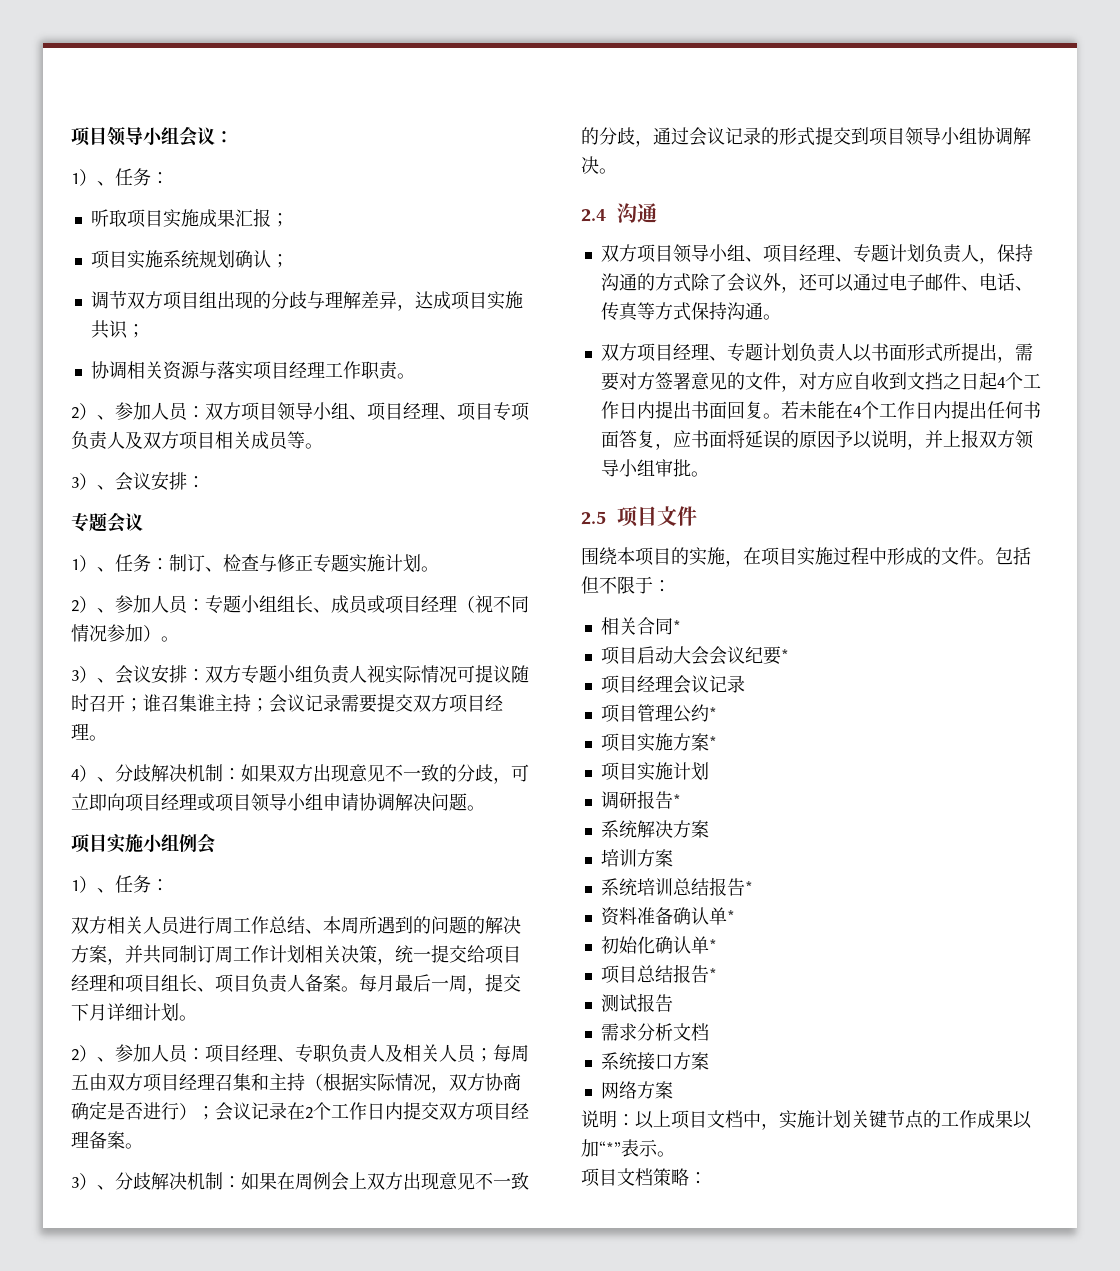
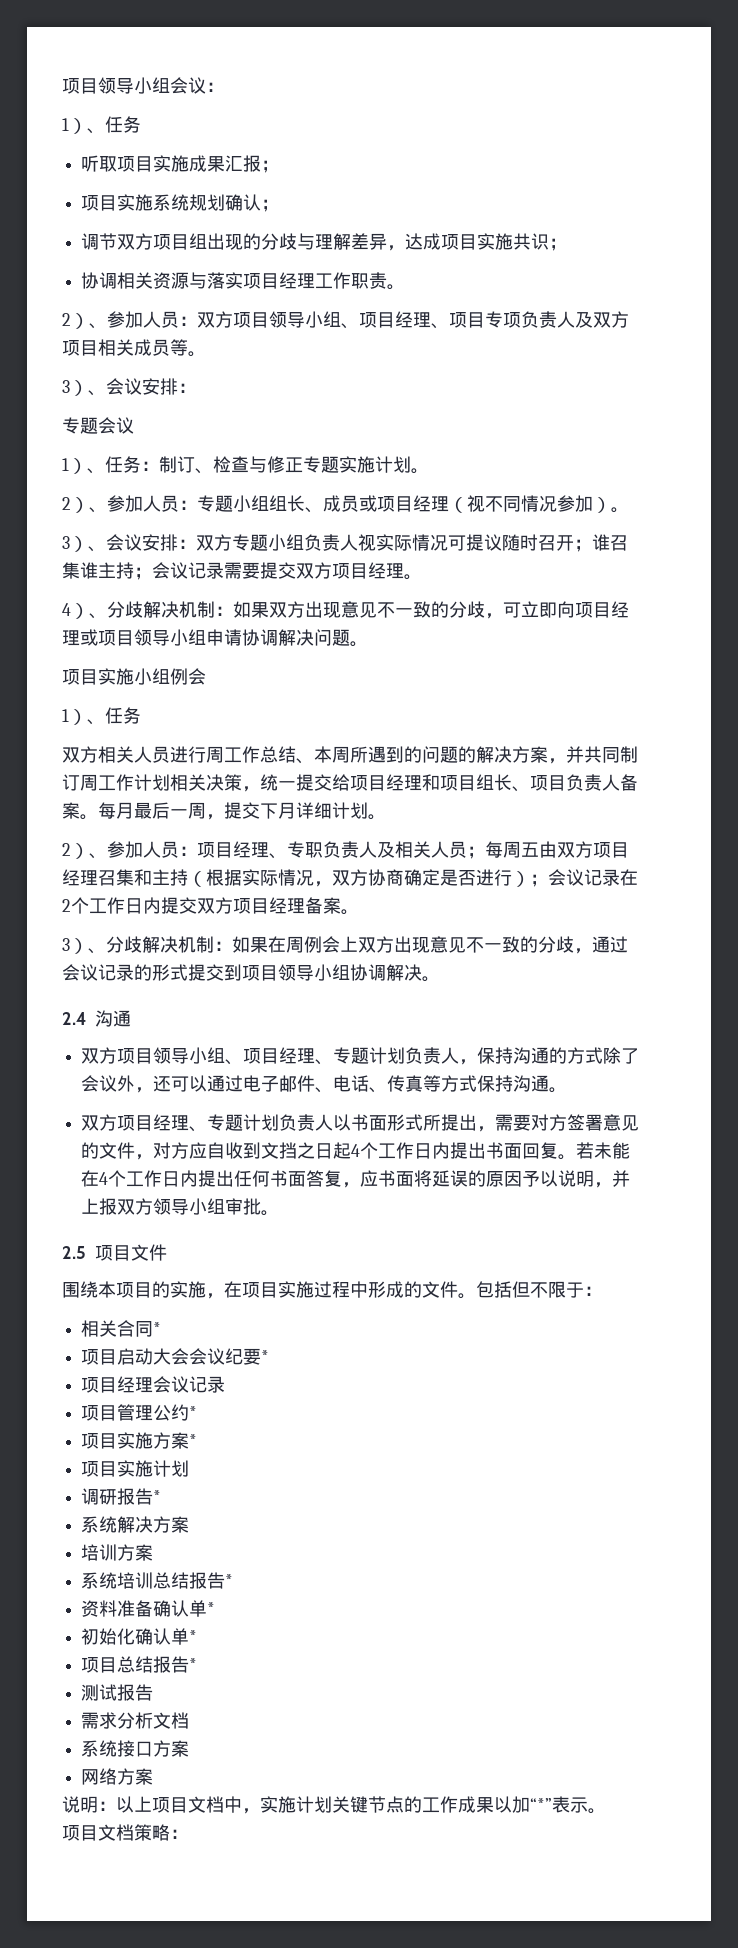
  项目领导小组会议：
- 1）、任务：
+ 1）、任务
  项目实施小组例会
- 1）、任务：
+ 1）、任务

